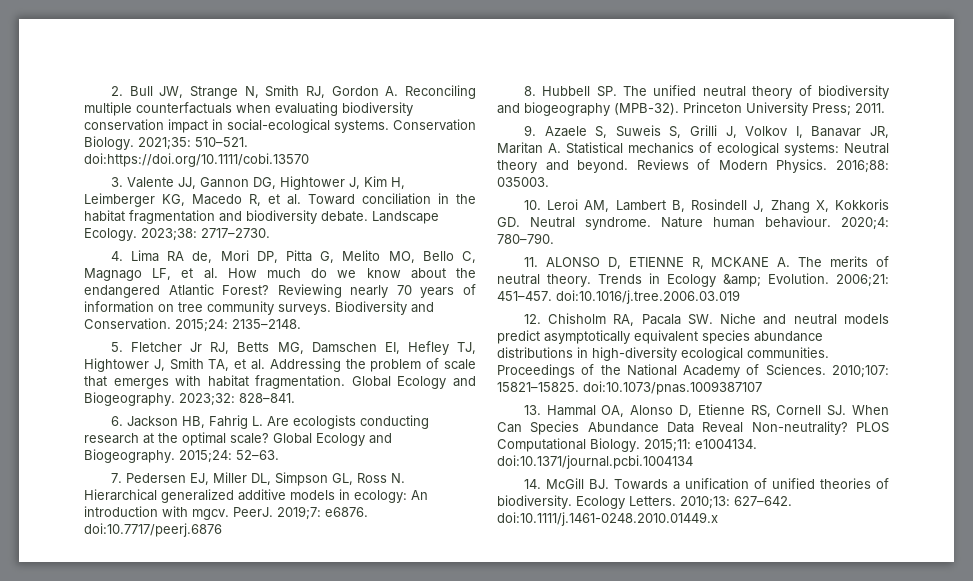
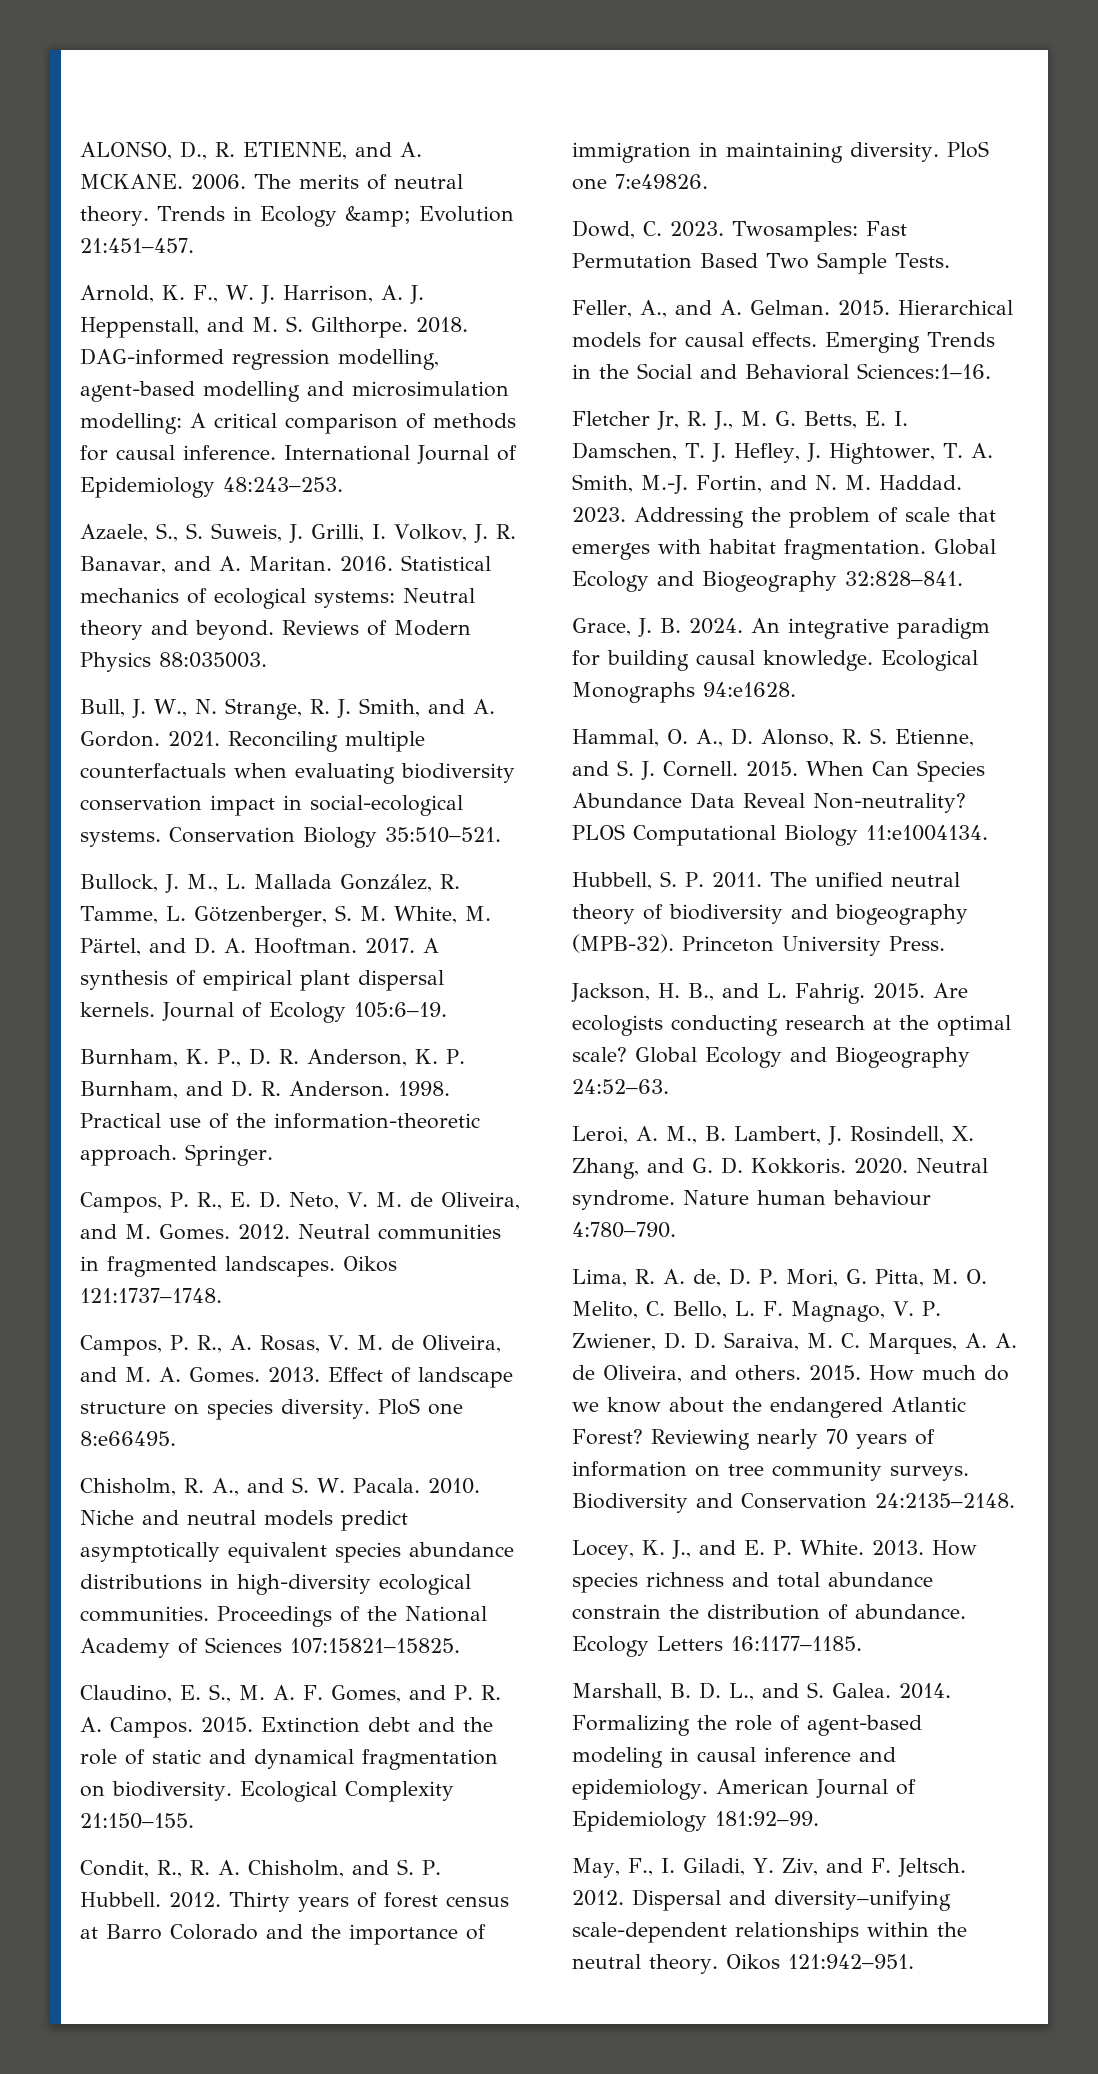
- 2. Bull JW, Strange N, Smith RJ, Gordon A. Reconciling multiple counterfactuals when evaluating biodiversity conservation impact in social-ecological systems.
+ ALONSO, D., R. ETIENNE, and A. MCKANE. 2006. The merits of neutral theory. Trends in Ecology &amp; Evolution 21:451–457.
+ Arnold, K. F., W. J. Harrison, A. J. Heppenstall, and M. S. Gilthorpe. 2018. DAG-informed regression modelling, agent-based modelling and microsimulation modelling: A critical comparison of methods for causal inference. International Journal of Epidemiology 48:243–253.
+ Azaele, S., S. Suweis, J. Grilli, I. Volkov, J. R. Banavar, and A. Maritan. 2016. Statistical mechanics of ecological systems: Neutral theory and beyond. Reviews of Modern Physics 88:035003.
+ Bull, J. W., N. Strange, R. J. Smith, and A. Gordon. 2021. Reconciling multiple counterfactuals when evaluating biodiversity conservation impact in social-ecological systems.
- Conservation Biology. 2021;35: 510–521. doi:https://doi.org/10.1111/cobi.13570
- 3. Valente JJ, Gannon DG, Hightower J, Kim H, Leimberger KG, Macedo R, et al. Toward conciliation in the habitat fragmentation and biodiversity debate. Landscape Ecology. 2023;38: 2717–2730.
- 4. Lima RA de, Mori DP, Pitta G, Melito MO, Bello C, Magnago LF, et al. How much do we know about the endangered Atlantic Forest?
+ Conservation Biology 35:510–521.
+ Bullock, J. M., L. Mallada González, R. Tamme, L. Götzenberger, S. M. White, M. Pärtel, and D. A. Hooftman. 2017. A synthesis of empirical plant dispersal kernels. Journal of Ecology 105:6–19.
+ Burnham, K. P., D. R. Anderson, K. P. Burnham, and D. R. Anderson. 1998. Practical use of the information-theoretic approach. Springer.
+ Campos, P. R., E. D. Neto, V. M. de Oliveira, and M. Gomes. 2012. Neutral communities in fragmented landscapes. Oikos 121:1737–1748.
+ Campos, P. R., A. Rosas, V. M. de Oliveira, and M. A. Gomes. 2013. Effect of landscape structure on species diversity. PloS one 8:e66495.
+ Chisholm, R. A., and S. W. Pacala. 2010. Niche and neutral models predict asymptotically equivalent species abundance distributions in high-diversity ecological communities. Proceedings of the National Academy of Sciences 107:15821–15825.
+ Claudino, E. S., M. A. F. Gomes, and P. R. A. Campos. 2015. Extinction debt and the role of static and dynamical fragmentation on biodiversity. Ecological Complexity 21:150–155.
+ Condit, R., R. A. Chisholm, and S. P. Hubbell. 2012. Thirty years of forest census at Barro Colorado and the importance of immigration in maintaining diversity. PloS one 7:e49826.
+ Dowd, C. 2023. Twosamples: Fast Permutation Based Two Sample Tests.
+ Feller, A., and A. Gelman. 2015. Hierarchical models for causal effects. Emerging Trends in the Social and Behavioral Sciences:1–16.
+ Fletcher Jr, R. J., M. G. Betts, E. I. Damschen, T. J. Hefley, J. Hightower, T. A. Smith, M.-J. Fortin, and N. M. Haddad. 2023. Addressing the problem of scale that emerges with habitat fragmentation. Global Ecology and Biogeography 32:828–841.
+ Grace, J. B. 2024. An integrative paradigm for building causal knowledge. Ecological Monographs 94:e1628.
+ Hammal, O. A., D. Alonso, R. S. Etienne, and S. J. Cornell. 2015. When Can Species Abundance Data Reveal Non-neutrality? PLOS Computational Biology 11:e1004134.
+ Hubbell, S. P. 2011. The unified neutral theory of biodiversity and biogeography (MPB-32). Princeton University Press.
+ Jackson, H. B., and L. Fahrig. 2015. Are ecologists conducting research at the optimal scale? Global Ecology and Biogeography 24:52–63.
+ Leroi, A. M., B. Lambert, J. Rosindell, X. Zhang, and G. D. Kokkoris. 2020. Neutral syndrome. Nature human behaviour 4:780–790.
+ Lima, R. A. de, D. P. Mori, G. Pitta, M. O. Melito, C. Bello, L. F. Magnago, V. P. Zwiener, D. D. Saraiva, M. C. Marques, A. A. de Oliveira, and others. 2015. How much do we know about the endangered Atlantic Forest?
- Biodiversity and Conservation. 2015;24: 2135–2148.
- 5. Fletcher Jr RJ, Betts MG, Damschen EI, Hefley TJ, Hightower J, Smith TA, et al. Addressing the problem of scale that emerges with habitat fragmentation. Global Ecology and Biogeography. 2023;32: 828–841.
- 6. Jackson HB, Fahrig L. Are ecologists conducting research at the optimal scale? Global Ecology and Biogeography. 2015;24: 52–63.
- 7. Pedersen EJ, Miller DL, Simpson GL, Ross N. Hierarchical generalized additive models in ecology: An introduction with mgcv. PeerJ. 2019;7: e6876. doi:10.7717/peerj.6876
- 8. Hubbell SP. The unified neutral theory of biodiversity and biogeography (MPB-32). Princeton University Press; 2011.
- 9. Azaele S, Suweis S, Grilli J, Volkov I, Banavar JR, Maritan A. Statistical mechanics of ecological systems: Neutral theory and beyond. Reviews of Modern Physics. 2016;88: 035003.
- 10. Leroi AM, Lambert B, Rosindell J, Zhang X, Kokkoris GD. Neutral syndrome. Nature human behaviour. 2020;4: 780–790.
- 11. ALONSO D, ETIENNE R, MCKANE A. The merits of neutral theory. Trends in Ecology &amp; Evolution. 2006;21: 451–457. doi:10.1016/j.tree.2006.03.019
- 12. Chisholm RA, Pacala SW. Niche and neutral models predict asymptotically equivalent species abundance distributions in high-diversity ecological communities. Proceedings of the National Academy of Sciences. 2010;107: 15821–15825. doi:10.1073/pnas.1009387107
- 13. Hammal OA, Alonso D, Etienne RS, Cornell SJ. When Can Species Abundance Data Reveal Non-neutrality? PLOS Computational Biology. 2015;11: e1004134. doi:10.1371/journal.pcbi.1004134
- 14. McGill BJ. Towards a unification of unified theories of biodiversity. Ecology Letters. 2010;13: 627–642. doi:10.1111/j.1461-0248.2010.01449.x
+ Biodiversity and Conservation 24:2135–2148.
+ Locey, K. J., and E. P. White. 2013. How species richness and total abundance constrain the distribution of abundance. Ecology Letters 16:1177–1185.
+ Marshall, B. D. L., and S. Galea. 2014. Formalizing the role of agent-based modeling in causal inference and epidemiology. American Journal of Epidemiology 181:92–99.
+ May, F., I. Giladi, Y. Ziv, and F. Jeltsch. 2012. Dispersal and diversity–unifying scale-dependent relationships within the neutral theory. Oikos 121:942–951.

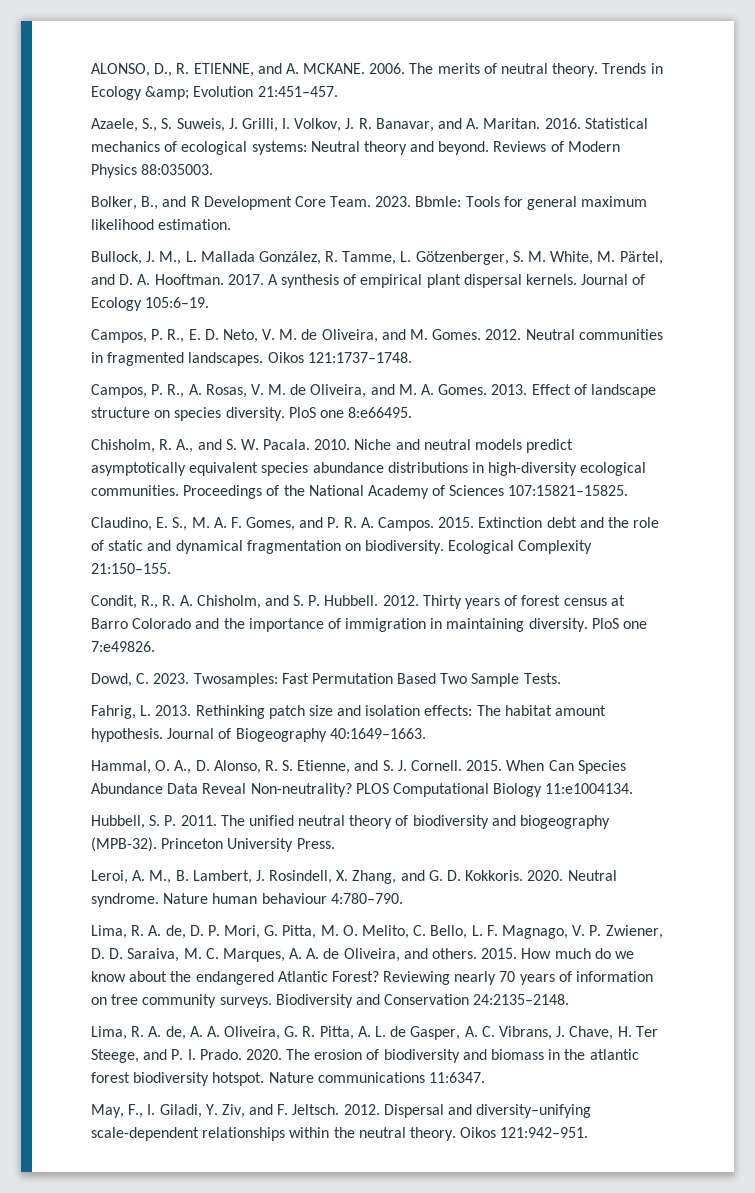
- Arnold, K. F., W. J. Harrison, A. J. Heppenstall, and M. S. Gilthorpe. 2018. DAG-informed regression modelling, agent-based modelling and microsimulation modelling: A critical comparison of methods for causal inference. International Journal of Epidemiology 48:243–253.
- Bull, J. W., N. Strange, R. J. Smith, and A. Gordon. 2021. Reconciling multiple counterfactuals when evaluating biodiversity conservation impact in social-ecological systems. Conservation Biology 35:510–521.
+ Bolker, B., and R Development Core Team. 2023. Bbmle: Tools for general maximum likelihood estimation.
- Burnham, K. P., D. R. Anderson, K. P. Burnham, and D. R. Anderson. 1998. Practical use of the information-theoretic approach. Springer.
- Feller, A., and A. Gelman. 2015. Hierarchical models for causal effects. Emerging Trends in the Social and Behavioral Sciences:1–16.
- Fletcher Jr, R. J., M. G. Betts, E. I. Damschen, T. J. Hefley, J. Hightower, T. A. Smith, M.-J. Fortin, and N. M. Haddad. 2023. Addressing the problem of scale that emerges with habitat fragmentation. Global Ecology and Biogeography 32:828–841.
- Grace, J. B. 2024. An integrative paradigm for building causal knowledge. Ecological Monographs 94:e1628.
+ Fahrig, L. 2013. Rethinking patch size and isolation effects: The habitat amount hypothesis. Journal of Biogeography 40:1649–1663.
- Jackson, H. B., and L. Fahrig. 2015. Are ecologists conducting research at the optimal scale? Global Ecology and Biogeography 24:52–63.
- Locey, K. J., and E. P. White. 2013. How species richness and total abundance constrain the distribution of abundance. Ecology Letters 16:1177–1185.
- Marshall, B. D. L., and S. Galea. 2014. Formalizing the role of agent-based modeling in causal inference and epidemiology. American Journal of Epidemiology 181:92–99.
+ Lima, R. A. de, A. A. Oliveira, G. R. Pitta, A. L. de Gasper, A. C. Vibrans, J. Chave, H. Ter Steege, and P. I. Prado. 2020. The erosion of biodiversity and biomass in the atlantic forest biodiversity hotspot. Nature communications 11:6347.

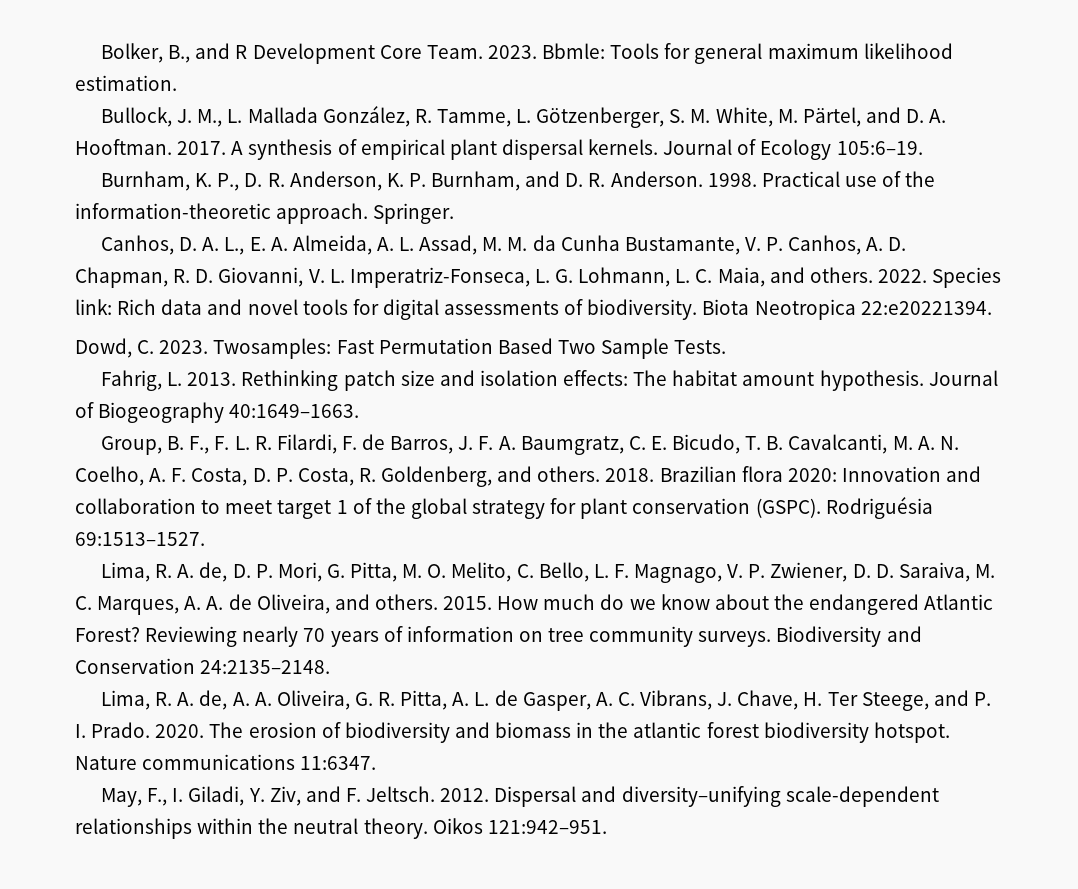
- ALONSO, D., R. ETIENNE, and A. MCKANE. 2006. The merits of neutral theory. Trends in Ecology &amp; Evolution 21:451–457.
- Azaele, S., S. Suweis, J. Grilli, I. Volkov, J. R. Banavar, and A. Maritan. 2016. Statistical mechanics of ecological systems: Neutral theory and beyond. Reviews of Modern Physics 88:035003.
- Campos, P. R., E. D. Neto, V. M. de Oliveira, and M. Gomes. 2012. Neutral communities in fragmented landscapes. Oikos 121:1737–1748.
- Campos, P. R., A. Rosas, V. M. de Oliveira, and M. A. Gomes. 2013. Effect of landscape structure on species diversity. PloS one 8:e66495.
- Chisholm, R. A., and S. W. Pacala. 2010. Niche and neutral models predict asymptotically equivalent species abundance distributions in high-diversity ecological communities. Proceedings of the National Academy of Sciences 107:15821–15825.
- Claudino, E. S., M. A. F. Gomes, and P. R. A. Campos. 2015. Extinction debt and the role of static and dynamical fragmentation on biodiversity. Ecological Complexity 21:150–155.
- Condit, R., R. A. Chisholm, and S. P. Hubbell. 2012. Thirty years of forest census at Barro Colorado and the importance of immigration in maintaining diversity. PloS one 7:e49826.
+ Burnham, K. P., D. R. Anderson, K. P. Burnham, and D. R. Anderson. 1998. Practical use of the information-theoretic approach. Springer.
+ Canhos, D. A. L., E. A. Almeida, A. L. Assad, M. M. da Cunha Bustamante, V. P. Canhos, A. D. Chapman, R. D. Giovanni, V. L. Imperatriz-Fonseca, L. G. Lohmann, L. C. Maia, and others. 2022. Species link: Rich data and novel tools for digital assessments of biodiversity. Biota Neotropica 22:e20221394.
- Hammal, O. A., D. Alonso, R. S. Etienne, and S. J. Cornell. 2015. When Can Species Abundance Data Reveal Non-neutrality? PLOS Computational Biology 11:e1004134.
- Hubbell, S. P. 2011. The unified neutral theory of biodiversity and biogeography (MPB-32). Princeton University Press.
- Leroi, A. M., B. Lambert, J. Rosindell, X. Zhang, and G. D. Kokkoris. 2020. Neutral syndrome. Nature human behaviour 4:780–790.
+ Group, B. F., F. L. R. Filardi, F. de Barros, J. F. A. Baumgratz, C. E. Bicudo, T. B. Cavalcanti, M. A. N. Coelho, A. F. Costa, D. P. Costa, R. Goldenberg, and others. 2018. Brazilian flora 2020: Innovation and collaboration to meet target 1 of the global strategy for plant conservation (GSPC). Rodriguésia 69:1513–1527.

